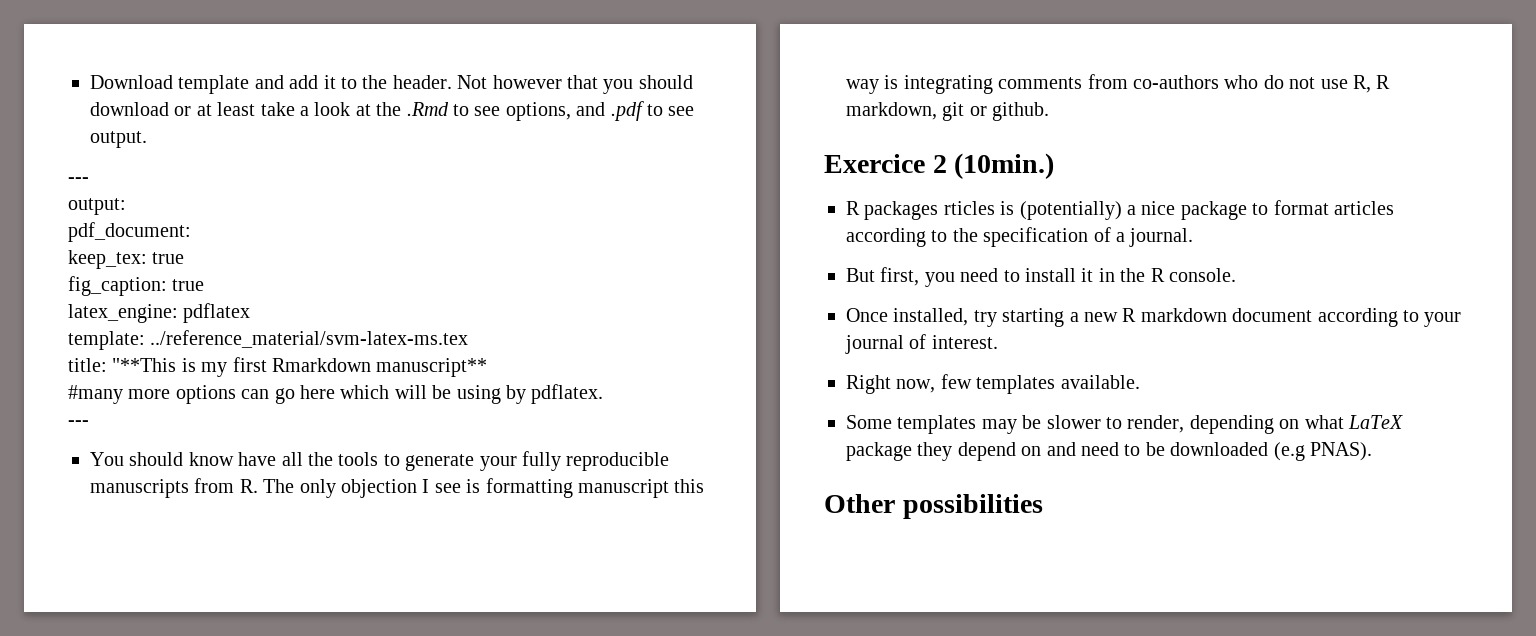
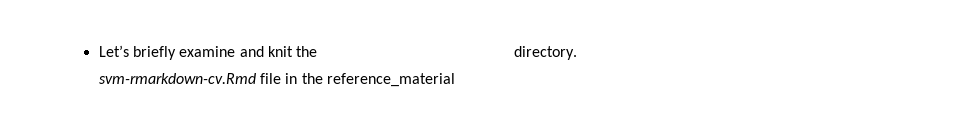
- Download template and add it to the header. Not however that you should download or at least take a look at the .Rmd to see options, and .pdf to see output.
- ---
- output:
- pdf_document:
- keep_tex: true
- fig_caption: true
- latex_engine: pdflatex
- template: ../reference_material/svm-latex-ms.tex
- title: "**This is my first Rmarkdown manuscript**
- #many more options can go here which will be using by pdflatex.
- ---
- You should know have all the tools to generate your fully reproducible manuscripts from R. The only objection I see is formatting manuscript this way is integrating comments from co-authors who do not use R, R markdown, git or github.
- Exercice 2 (10min.)
- R packages rticles is (potentially) a nice package to format articles according to the specification of a journal.
- But first, you need to install it in the R console.
- Once installed, try starting a new R markdown document according to your journal of interest.
- Right now, few templates available.
- Some templates may be slower to render, depending on what LaTeX package they depend on and need to be downloaded (e.g PNAS).
- Other possibilities
+ Let’s briefly examine and knit the svm-rmarkdown-cv.Rmd file in the reference_material directory.

